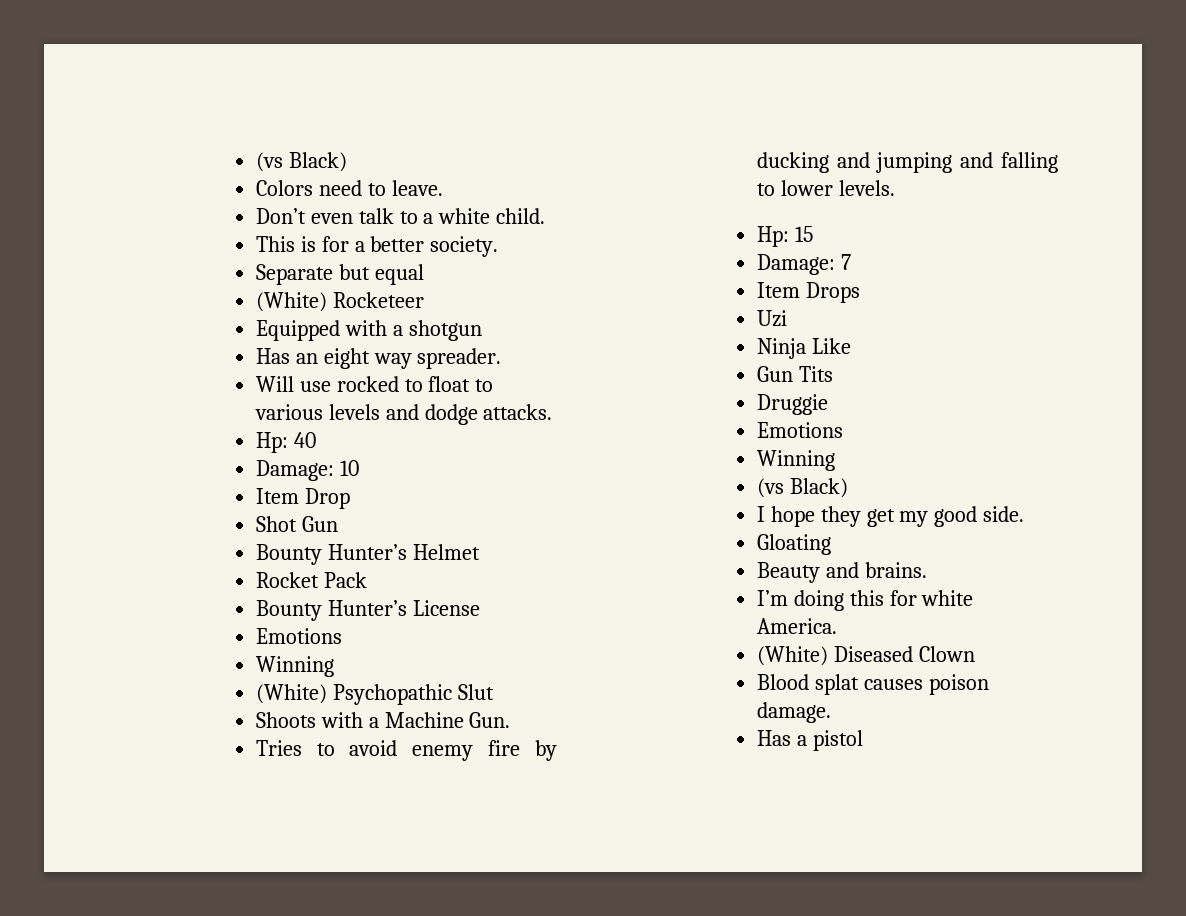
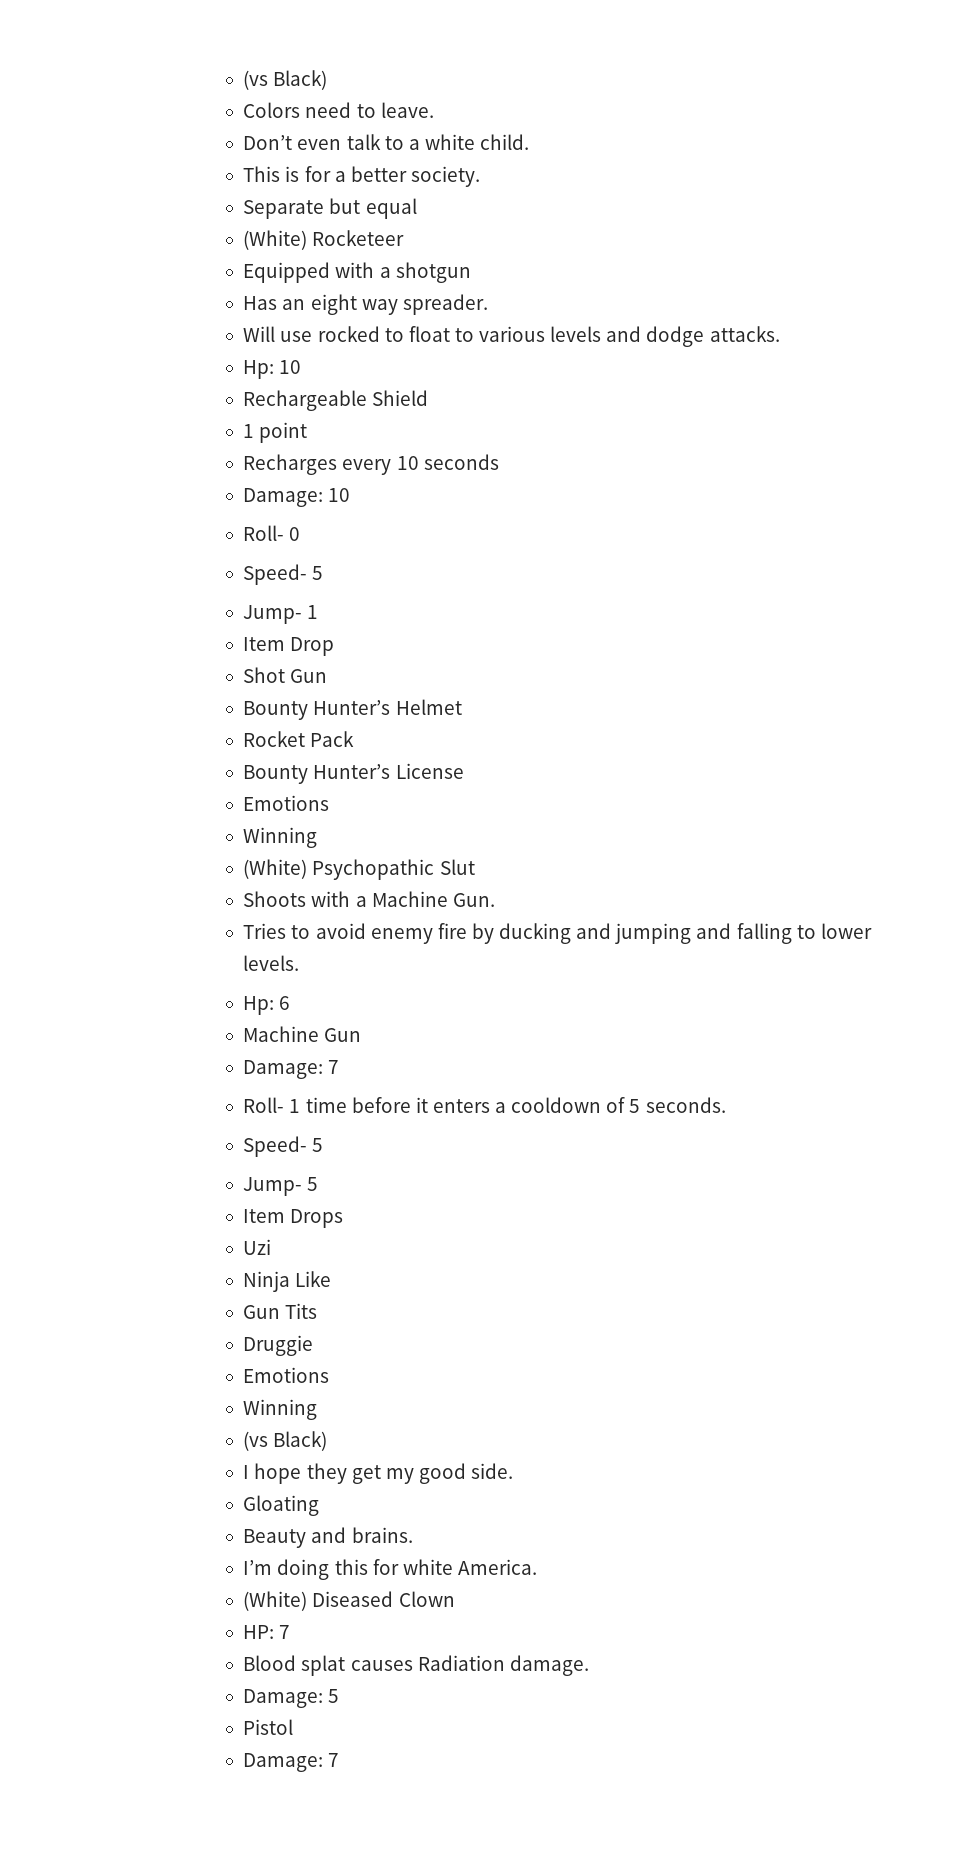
- Hp: 40
+ Hp: 10
+ Rechargeable Shield
+ 1 point
+ Recharges every 10 seconds
  Damage: 10
+ Roll- 0
+ Speed- 5
+ Jump- 1
- Hp: 15
+ Hp: 6
+ Machine Gun
  Damage: 7
+ Roll- 1 time before it enters a cooldown of 5 seconds.
+ Speed- 5
+ Jump- 5
+ HP: 7
- Blood splat causes poison damage.
+ Blood splat causes Radiation damage.
- Has a pistol
+ Damage: 5
+ Pistol
+ Damage: 7

